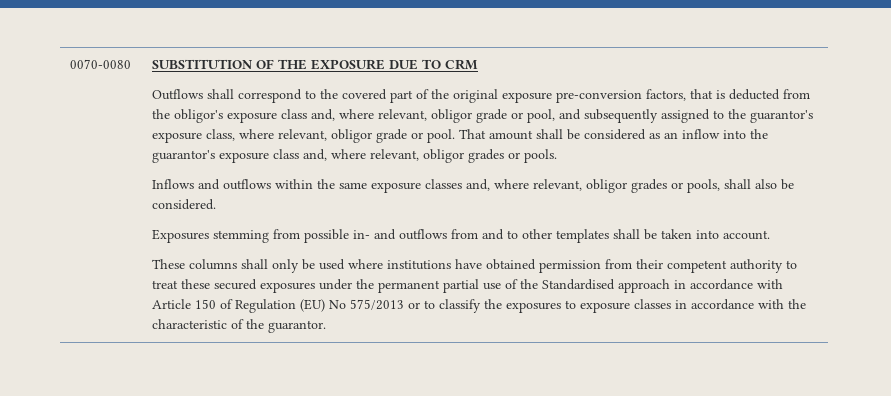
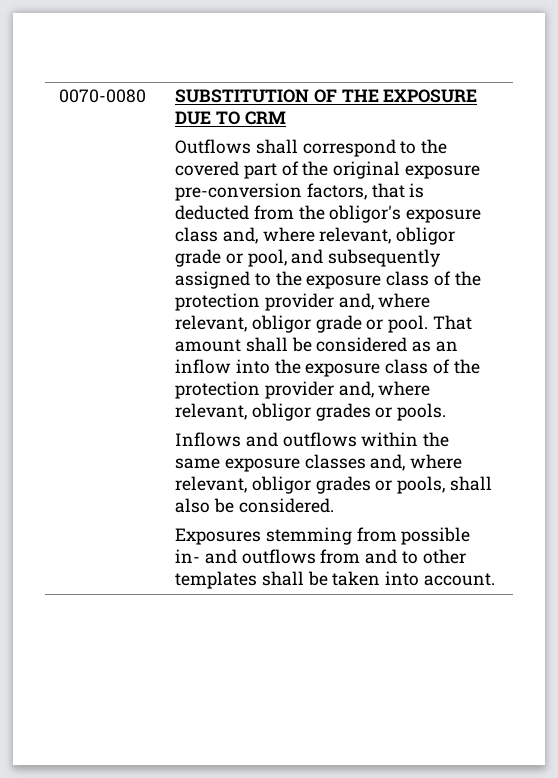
- Outflows shall correspond to the covered part of the original exposure pre-conversion factors, that is deducted from the obligor's exposure class and, where relevant, obligor grade or pool, and subsequently assigned to the guarantor's exposure class, where relevant, obligor grade or pool.
+ Outflows shall correspond to the covered part of the original exposure pre-conversion factors, that is deducted from the obligor's exposure class and, where relevant, obligor grade or pool, and subsequently assigned to the exposure class of the protection provider and, where relevant, obligor grade or pool.
- That amount shall be considered as an inflow into the guarantor's exposure class and, where relevant, obligor grades or pools.
+ That amount shall be considered as an inflow into the exposure class of the protection provider and, where relevant, obligor grades or pools.
- These columns shall only be used where institutions have obtained permission from their competent authority to treat these secured exposures under the permanent partial use of the Standardised approach in accordance with Article 150 of Regulation (EU) No 575/2013 or to classify the exposures to exposure classes in accordance with the characteristic of the guarantor.

